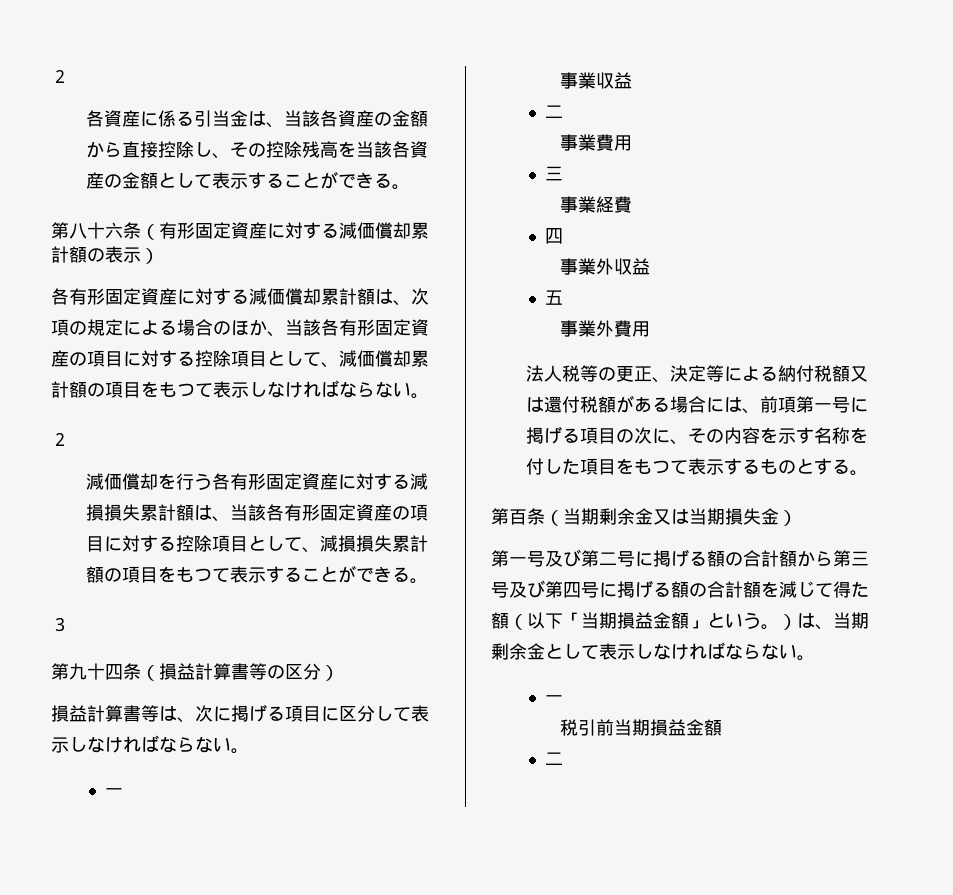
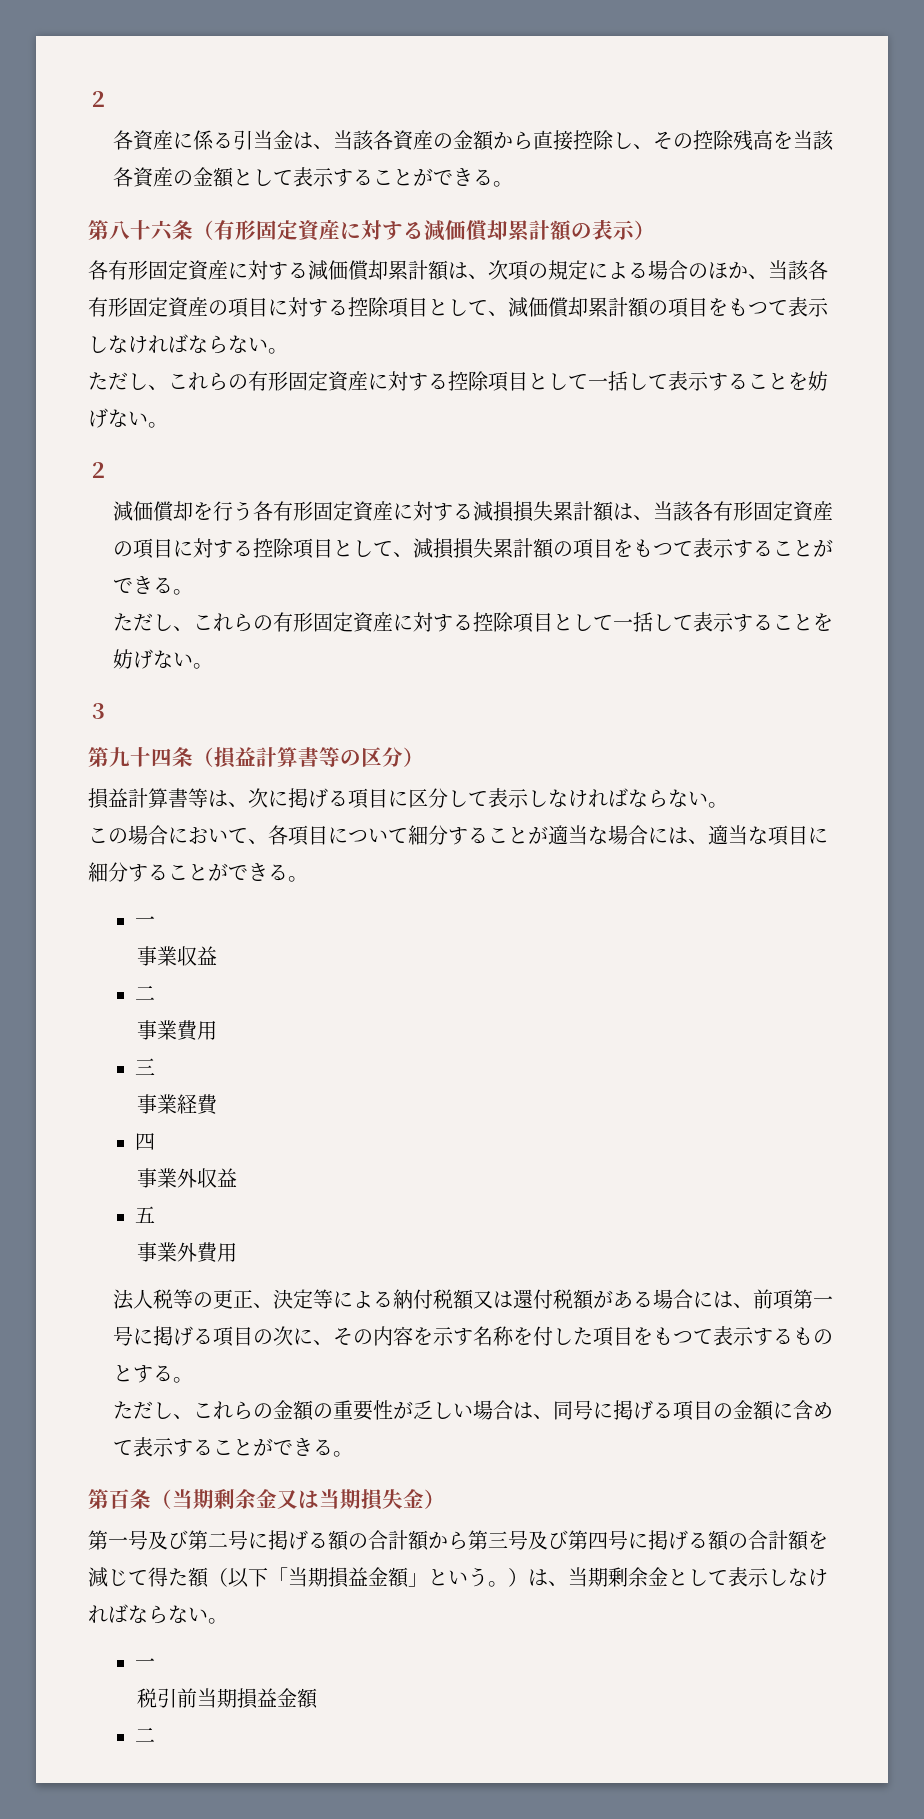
  各有形固定資産に対する減価償却累計額は、次項の規定による場合のほか、当該各有形固定資産の項目に対する控除項目として、減価償却累計額の項目をもつて表示しなければならない。
+ ただし、これらの有形固定資産に対する控除項目として一括して表示することを妨げない。
  減価償却を行う各有形固定資産に対する減損損失累計額は、当該各有形固定資産の項目に対する控除項目として、減損損失累計額の項目をもつて表示することができる。
+ ただし、これらの有形固定資産に対する控除項目として一括して表示することを妨げない。
+ この場合において、各項目について細分することが適当な場合には、適当な項目に細分することができる。
+ ただし、これらの金額の重要性が乏しい場合は、同号に掲げる項目の金額に含めて表示することができる。

